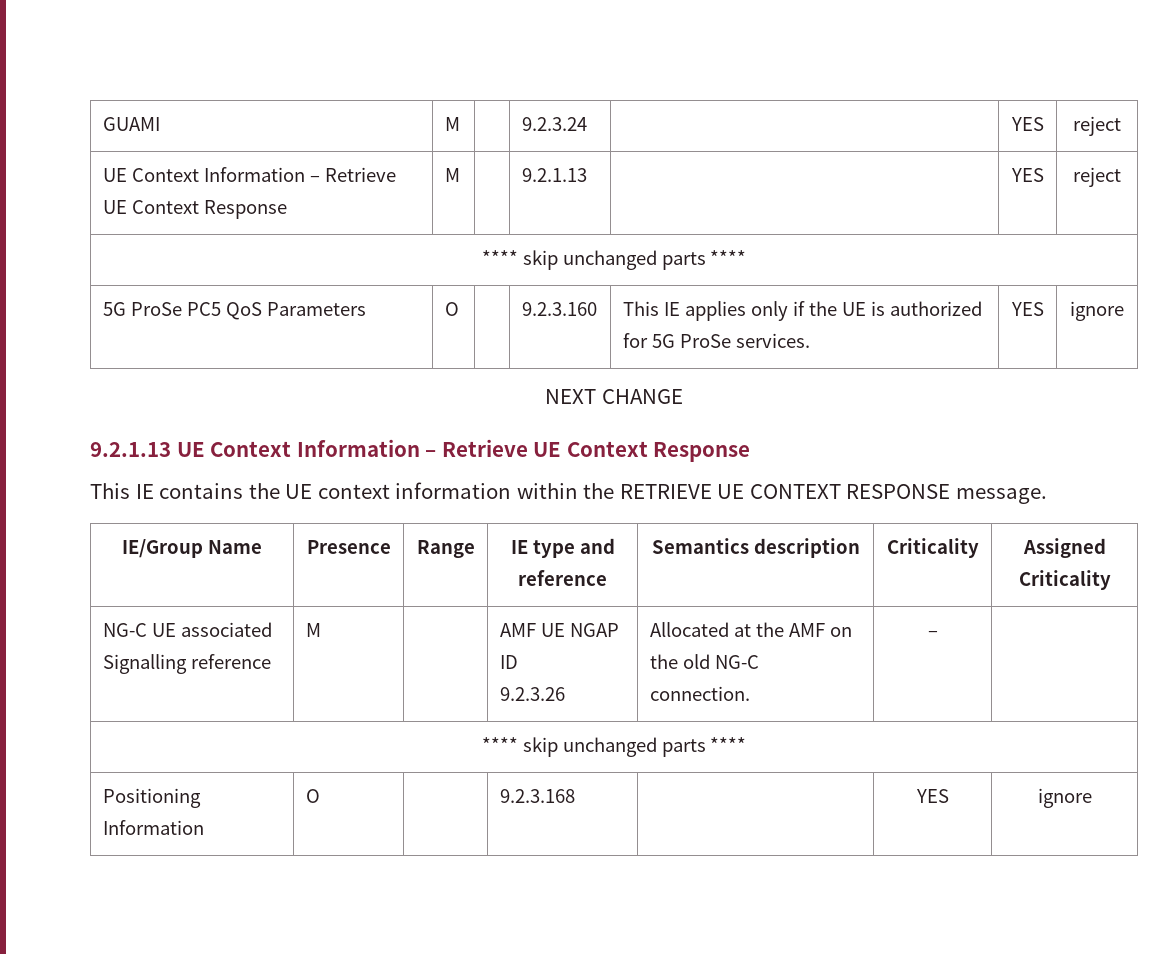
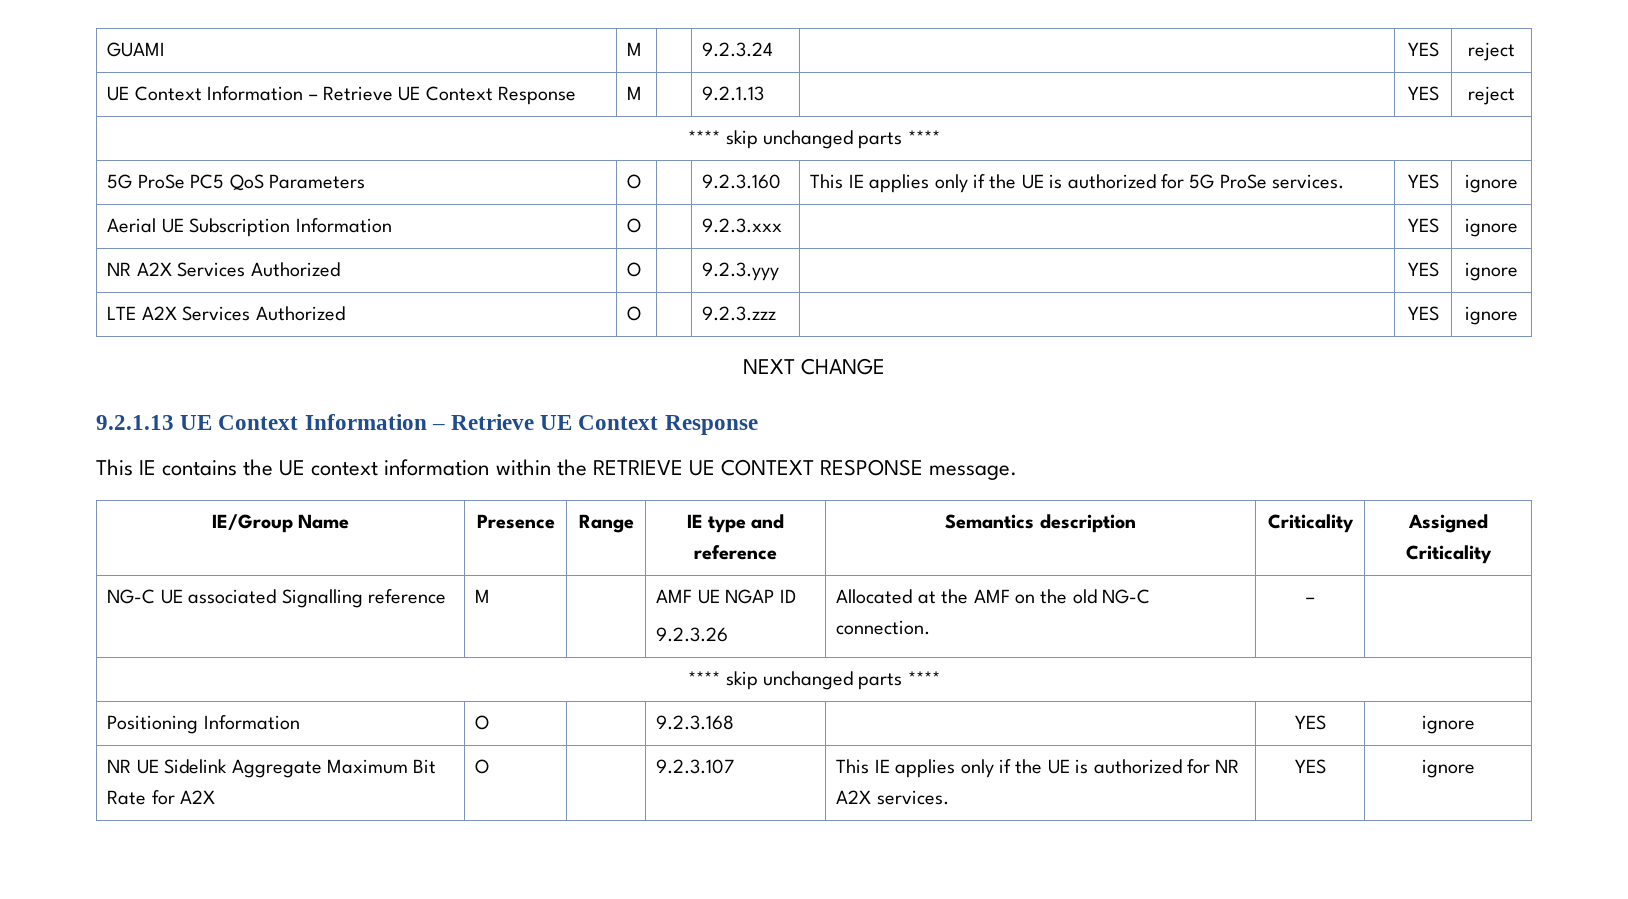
+ Aerial UE Subscription Information | O | | 9.2.3.xxx | | YES | ignore
+ NR A2X Services Authorized | O | | 9.2.3.yyy | | YES | ignore
+ LTE A2X Services Authorized | O | | 9.2.3.zzz | | YES | ignore
+ NR UE Sidelink Aggregate Maximum Bit Rate for A2X | O | | 9.2.3.107 | This IE applies only if the UE is authorized for NR A2X services. | YES | ignore

